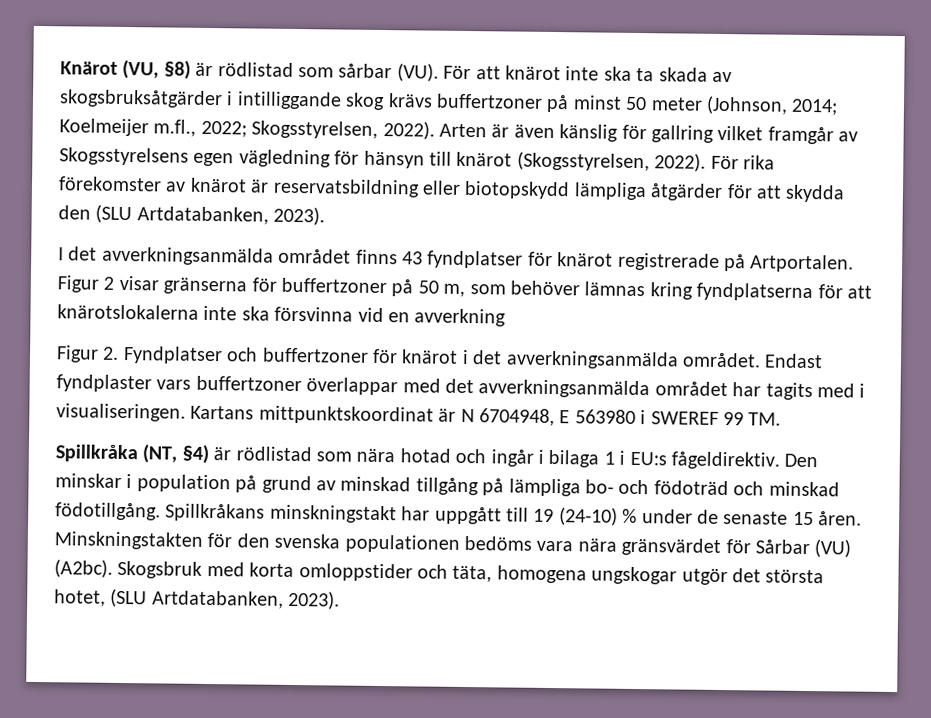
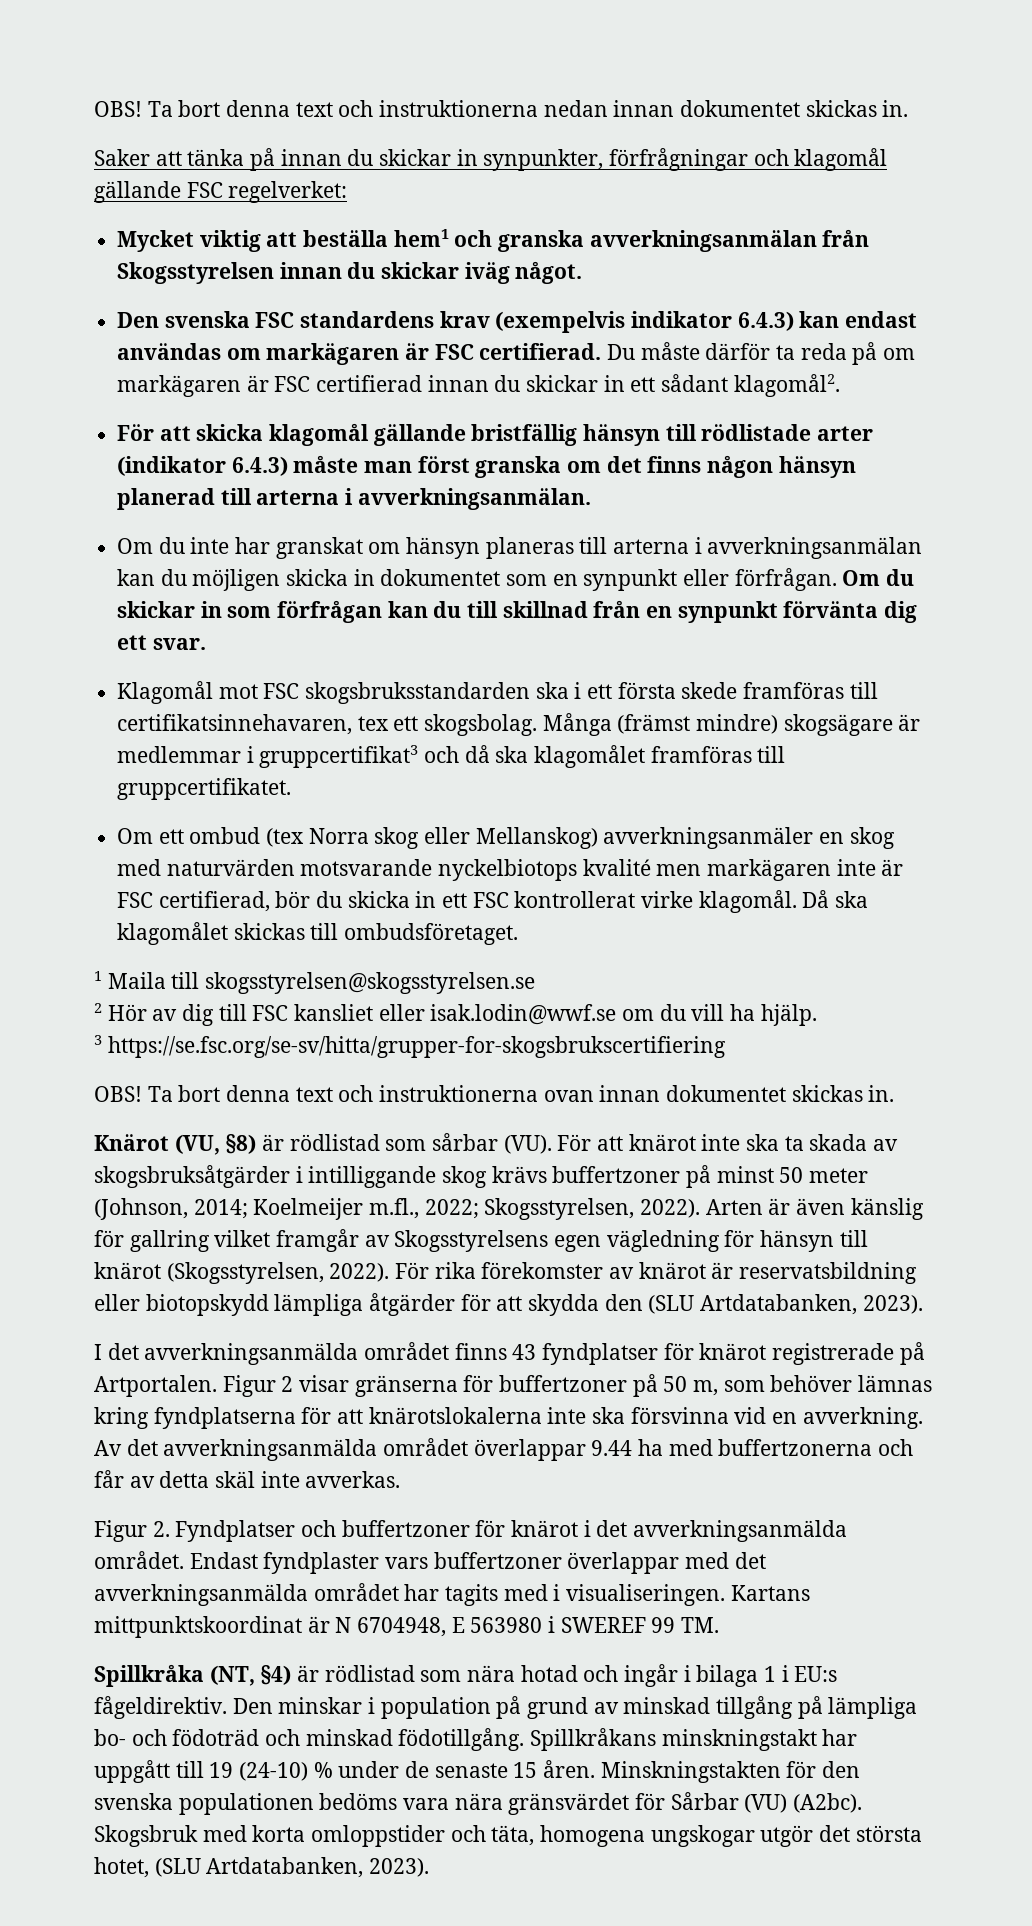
+ OBS! Ta bort denna text och instruktionerna nedan innan dokumentet skickas in.
+ Saker att tänka på innan du skickar in synpunkter, förfrågningar och klagomål gällande FSC regelverket:
+ Mycket viktig att beställa hem1 och granska avverkningsanmälan från Skogsstyrelsen innan du skickar iväg något.
+ Den svenska FSC standardens krav (exempelvis indikator 6.4.3) kan endast användas om markägaren är FSC certifierad. Du måste därför ta reda på om markägaren är FSC certifierad innan du skickar in ett sådant klagomål2.
+ För att skicka klagomål gällande bristfällig hänsyn till rödlistade arter (indikator 6.4.3) måste man först granska om det finns någon hänsyn planerad till arterna i avverkningsanmälan.
+ Om du inte har granskat om hänsyn planeras till arterna i avverkningsanmälan kan du möjligen skicka in dokumentet som en synpunkt eller förfrågan. Om du skickar in som förfrågan kan du till skillnad från en synpunkt förvänta dig ett svar.
+ Klagomål mot FSC skogsbruksstandarden ska i ett första skede framföras till certifikatsinnehavaren, tex ett skogsbolag. Många (främst mindre) skogsägare är medlemmar i gruppcertifikat3 och då ska klagomålet framföras till gruppcertifikatet.
+ Om ett ombud (tex Norra skog eller Mellanskog) avverkningsanmäler en skog med naturvärden motsvarande nyckelbiotops kvalité men markägaren inte är FSC certifierad, bör du skicka in ett FSC kontrollerat virke klagomål. Då ska klagomålet skickas till ombudsföretaget.
+ 1 Maila till skogsstyrelsen@skogsstyrelsen.se
+ 2 Hör av dig till FSC kansliet eller isak.lodin@wwf.se om du vill ha hjälp.
+ 3 https://se.fsc.org/se-sv/hitta/grupper-for-skogsbrukscertifiering
+ OBS! Ta bort denna text och instruktionerna ovan innan dokumentet skickas in.
- Figur 2 visar gränserna för buffertzoner på 50 m, som behöver lämnas kring fyndplatserna för att knärotslokalerna inte ska försvinna vid en avverkning
+ Figur 2 visar gränserna för buffertzoner på 50 m, som behöver lämnas kring fyndplatserna för att knärotslokalerna inte ska försvinna vid en avverkning. Av det avverkningsanmälda området överlappar 9.44 ha med buffertzonerna och får av detta skäl inte avverkas.

